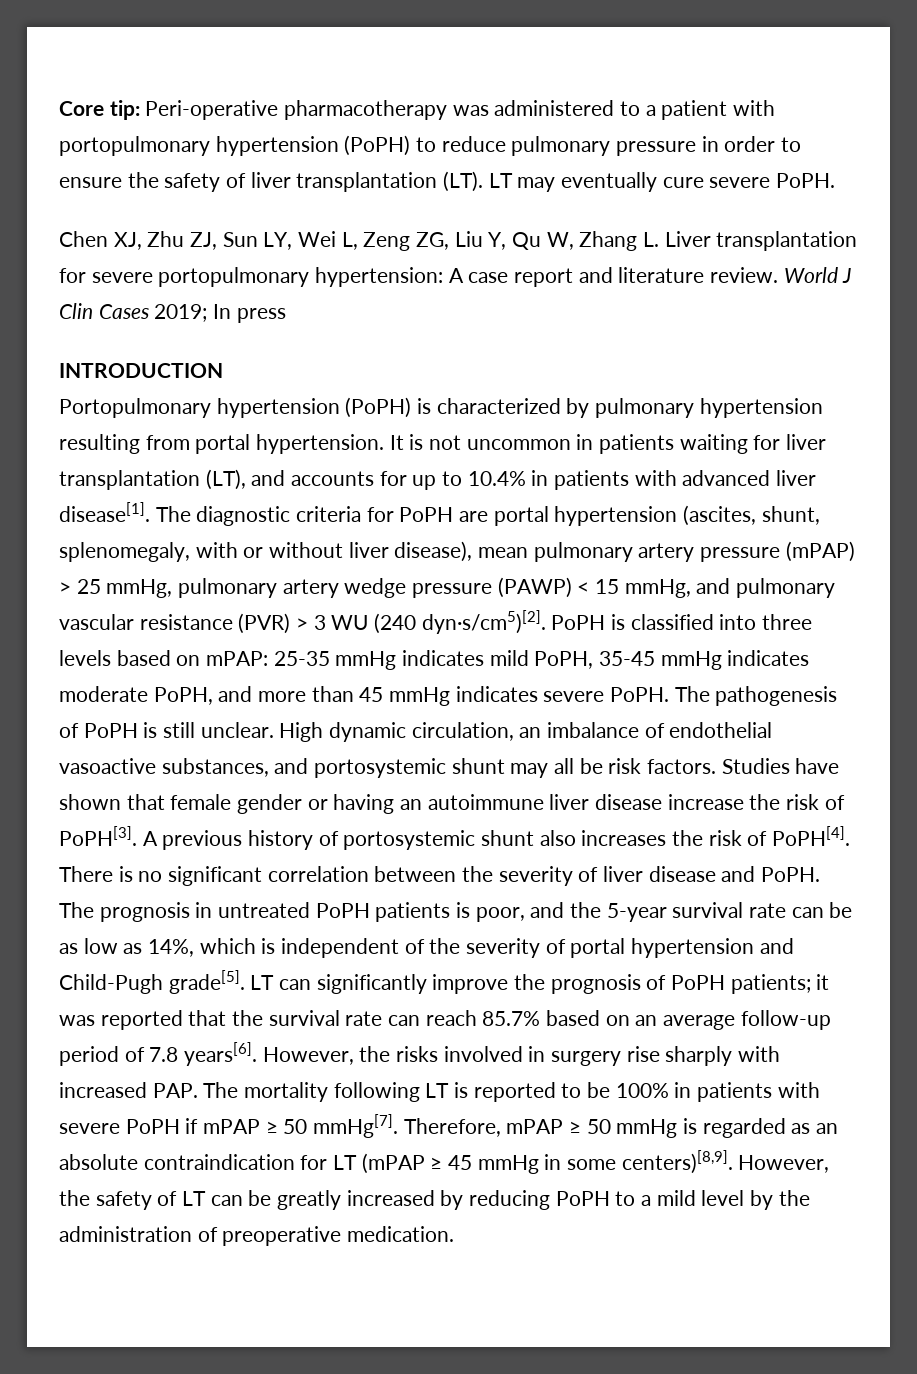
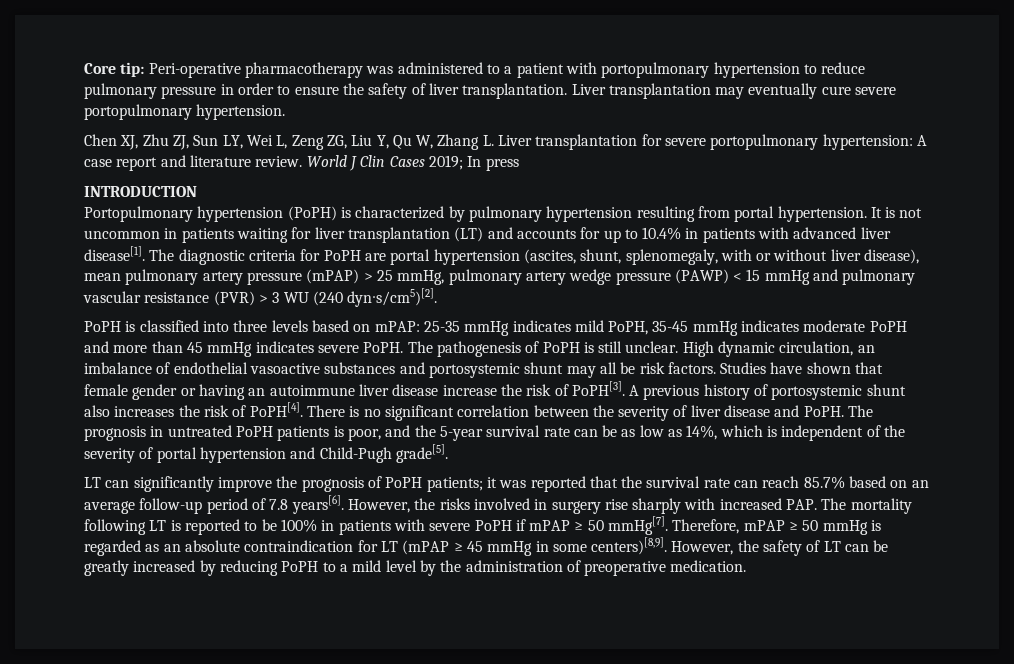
- Core tip: Peri-operative pharmacotherapy was administered to a patient with portopulmonary hypertension (PoPH) to reduce pulmonary pressure in order to ensure the safety of liver transplantation (LT). LT may eventually cure severe PoPH.
+ Core tip: Peri-operative pharmacotherapy was administered to a patient with portopulmonary hypertension to reduce pulmonary pressure in order to ensure the safety of liver transplantation. Liver transplantation may eventually cure severe portopulmonary hypertension.
- It is not uncommon in patients waiting for liver transplantation (LT), and accounts for up to 10.4% in patients with advanced liver disease[1].
+ It is not uncommon in patients waiting for liver transplantation (LT) and accounts for up to 10.4% in patients with advanced liver disease[1].
- The diagnostic criteria for PoPH are portal hypertension (ascites, shunt, splenomegaly, with or without liver disease), mean pulmonary artery pressure (mPAP) > 25 mmHg, pulmonary artery wedge pressure (PAWP) < 15 mmHg, and pulmonary vascular resistance (PVR) > 3 WU (240 dyn∙s/cm5)[2]. PoPH is classified into three levels based on mPAP:
+ The diagnostic criteria for PoPH are portal hypertension (ascites, shunt, splenomegaly, with or without liver disease), mean pulmonary artery pressure (mPAP) > 25 mmHg, pulmonary artery wedge pressure (PAWP) < 15 mmHg and pulmonary vascular resistance (PVR) > 3 WU (240 dyn∙s/cm5)[2].
+ PoPH is classified into three levels based on mPAP:
- 25-35 mmHg indicates mild PoPH, 35-45 mmHg indicates moderate PoPH, and more than 45 mmHg indicates severe PoPH.
+ 25-35 mmHg indicates mild PoPH, 35-45 mmHg indicates moderate PoPH and more than 45 mmHg indicates severe PoPH.
- High dynamic circulation, an imbalance of endothelial vasoactive substances, and portosystemic shunt may all be risk factors.
+ High dynamic circulation, an imbalance of endothelial vasoactive substances and portosystemic shunt may all be risk factors.
- The prognosis in untreated PoPH patients is poor, and the 5-year survival rate can be as low as 14%, which is independent of the severity of portal hypertension and Child-Pugh grade[5]. LT can significantly improve the prognosis of PoPH patients; it was reported that the survival rate can reach 85.7% based on an average follow-up period of 7.8 years[6].
+ The prognosis in untreated PoPH patients is poor, and the 5-year survival rate can be as low as 14%, which is independent of the severity of portal hypertension and Child-Pugh grade[5].
+ LT can significantly improve the prognosis of PoPH patients; it was reported that the survival rate can reach 85.7% based on an average follow-up period of 7.8 years[6].

